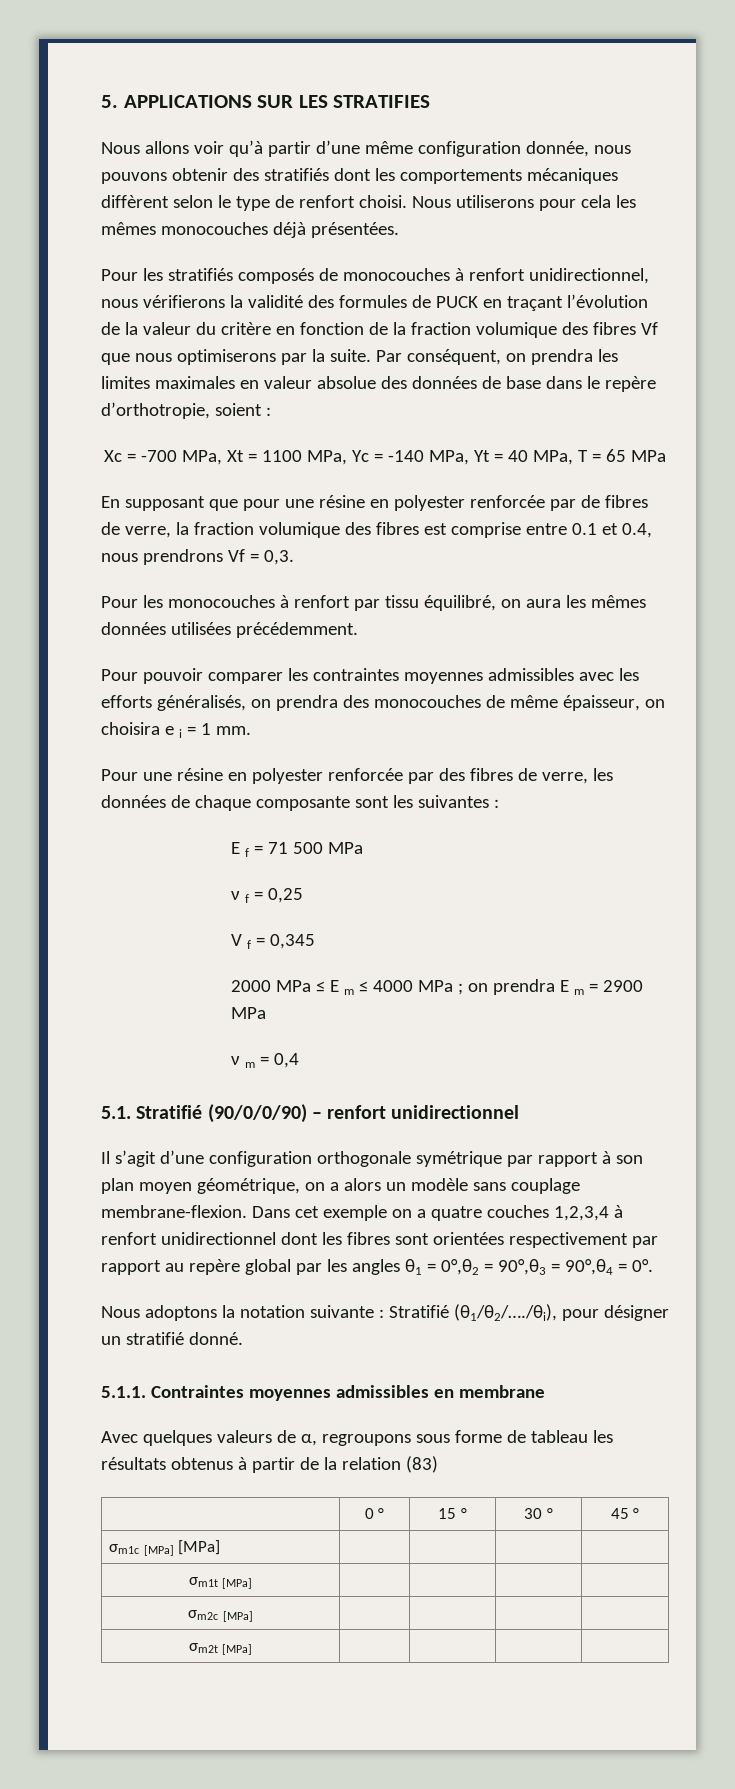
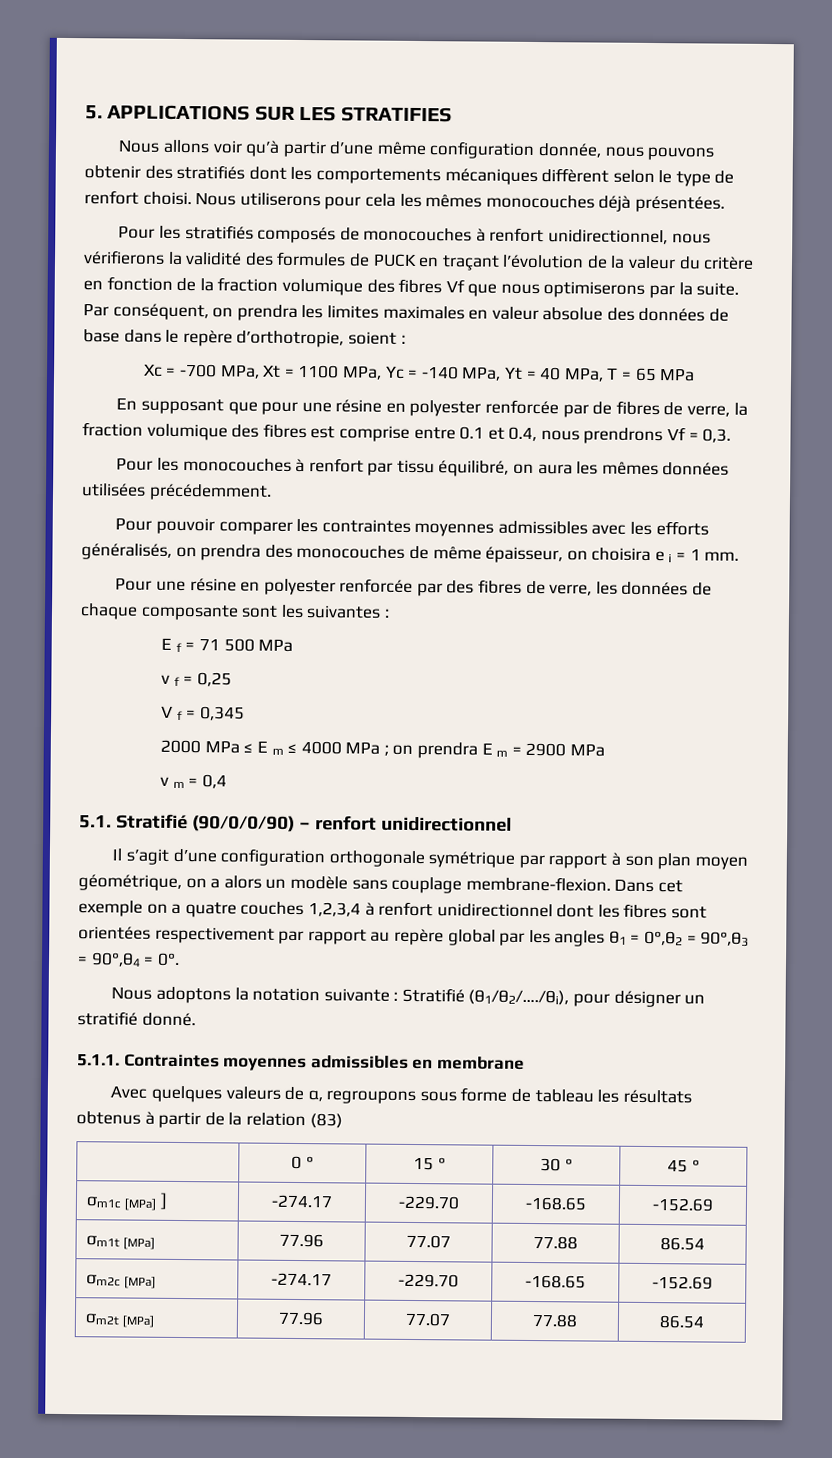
- σm1c [MPa] [MPa] | | | |
- σm1t [MPa] | | | |
- σm2c [MPa] | | | |
- σm2t [MPa] | | | |
+ σm1c [MPa] ] | -274.17 | -229.70 | -168.65 | -152.69
+ σm1t [MPa] | 77.96 | 77.07 | 77.88 | 86.54
+ σm2c [MPa] | -274.17 | -229.70 | -168.65 | -152.69
+ σm2t [MPa] | 77.96 | 77.07 | 77.88 | 86.54

